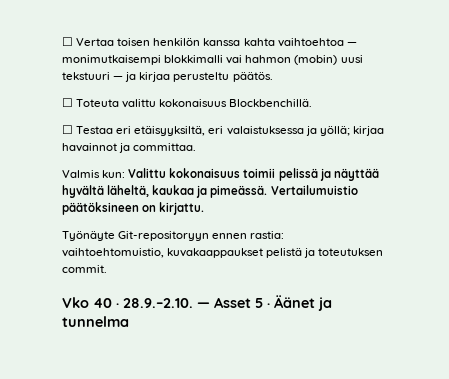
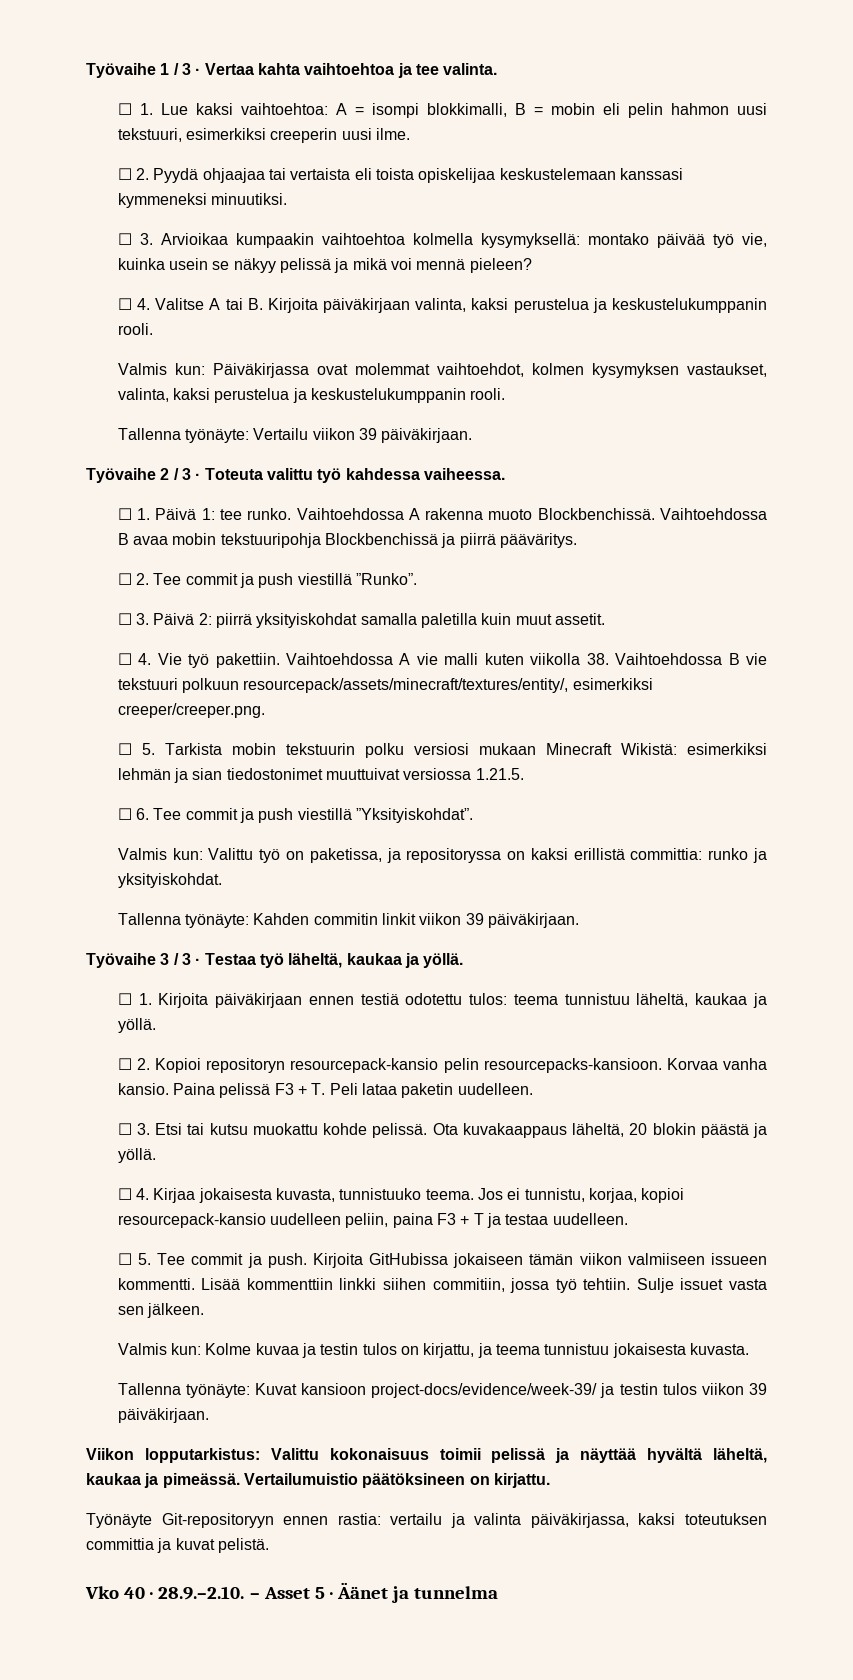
- ☐ Vertaa toisen henkilön kanssa kahta vaihtoehtoa — monimutkaisempi blokkimalli vai hahmon (mobin) uusi tekstuuri — ja kirjaa perusteltu päätös.
- ☐ Toteuta valittu kokonaisuus Blockbenchillä.
- ☐ Testaa eri etäisyyksiltä, eri valaistuksessa ja yöllä; kirjaa havainnot ja committaa.
- Valmis kun: Valittu kokonaisuus toimii pelissä ja näyttää hyvältä läheltä, kaukaa ja pimeässä.
+ Työvaihe 1 / 3 · Vertaa kahta vaihtoehtoa ja tee valinta.
+ ☐ 1. Lue kaksi vaihtoehtoa: A = isompi blokkimalli, B = mobin eli pelin hahmon uusi tekstuuri, esimerkiksi creeperin uusi ilme.
+ ☐ 2. Pyydä ohjaajaa tai vertaista eli toista opiskelijaa keskustelemaan kanssasi kymmeneksi minuutiksi.
+ ☐ 3. Arvioikaa kumpaakin vaihtoehtoa kolmella kysymyksellä: montako päivää työ vie, kuinka usein se näkyy pelissä ja mikä voi mennä pieleen?
+ ☐ 4. Valitse A tai B. Kirjoita päiväkirjaan valinta, kaksi perustelua ja keskustelukumppanin rooli.
+ Valmis kun: Päiväkirjassa ovat molemmat vaihtoehdot, kolmen kysymyksen vastaukset, valinta, kaksi perustelua ja keskustelukumppanin rooli.
+ Tallenna työnäyte: Vertailu viikon 39 päiväkirjaan.
+ Työvaihe 2 / 3 · Toteuta valittu työ kahdessa vaiheessa.
+ ☐ 1. Päivä 1: tee runko. Vaihtoehdossa A rakenna muoto Blockbenchissä. Vaihtoehdossa B avaa mobin tekstuuripohja Blockbenchissä ja piirrä pääväritys.
+ ☐ 2. Tee commit ja push viestillä ”Runko”.
+ ☐ 3. Päivä 2: piirrä yksityiskohdat samalla paletilla kuin muut assetit.
+ ☐ 4. Vie työ pakettiin. Vaihtoehdossa A vie malli kuten viikolla 38. Vaihtoehdossa B vie tekstuuri polkuun resourcepack/assets/minecraft/textures/entity/, esimerkiksi creeper/creeper.png.
+ ☐ 5. Tarkista mobin tekstuurin polku versiosi mukaan Minecraft Wikistä: esimerkiksi lehmän ja sian tiedostonimet muuttuivat versiossa 1.21.5.
+ ☐ 6. Tee commit ja push viestillä ”Yksityiskohdat”.
+ Valmis kun: Valittu työ on paketissa, ja repositoryssa on kaksi erillistä committia: runko ja yksityiskohdat.
+ Tallenna työnäyte: Kahden commitin linkit viikon 39 päiväkirjaan.
+ Työvaihe 3 / 3 · Testaa työ läheltä, kaukaa ja yöllä.
+ ☐ 1. Kirjoita päiväkirjaan ennen testiä odotettu tulos: teema tunnistuu läheltä, kaukaa ja yöllä.
+ ☐ 2. Kopioi repositoryn resourcepack-kansio pelin resourcepacks-kansioon. Korvaa vanha kansio. Paina pelissä F3 + T. Peli lataa paketin uudelleen.
+ ☐ 3. Etsi tai kutsu muokattu kohde pelissä. Ota kuvakaappaus läheltä, 20 blokin päästä ja yöllä.
+ ☐ 4. Kirjaa jokaisesta kuvasta, tunnistuuko teema. Jos ei tunnistu, korjaa, kopioi resourcepack-kansio uudelleen peliin, paina F3 + T ja testaa uudelleen.
+ ☐ 5. Tee commit ja push. Kirjoita GitHubissa jokaiseen tämän viikon valmiiseen issueen kommentti. Lisää kommenttiin linkki siihen commitiin, jossa työ tehtiin. Sulje issuet vasta sen jälkeen.
+ Valmis kun: Kolme kuvaa ja testin tulos on kirjattu, ja teema tunnistuu jokaisesta kuvasta.
+ Tallenna työnäyte: Kuvat kansioon project-docs/evidence/week-39/ ja testin tulos viikon 39 päiväkirjaan.
+ Viikon lopputarkistus: Valittu kokonaisuus toimii pelissä ja näyttää hyvältä läheltä, kaukaa ja pimeässä.
- Työnäyte Git-repositoryyn ennen rastia: vaihtoehtomuistio, kuvakaappaukset pelistä ja toteutuksen commit.
+ Työnäyte Git-repositoryyn ennen rastia: vertailu ja valinta päiväkirjassa, kaksi toteutuksen committia ja kuvat pelistä.
- Vko 40 · 28.9.–2.10. — Asset 5 · Äänet ja tunnelma
+ Vko 40 · 28.9.–2.10. – Asset 5 · Äänet ja tunnelma

